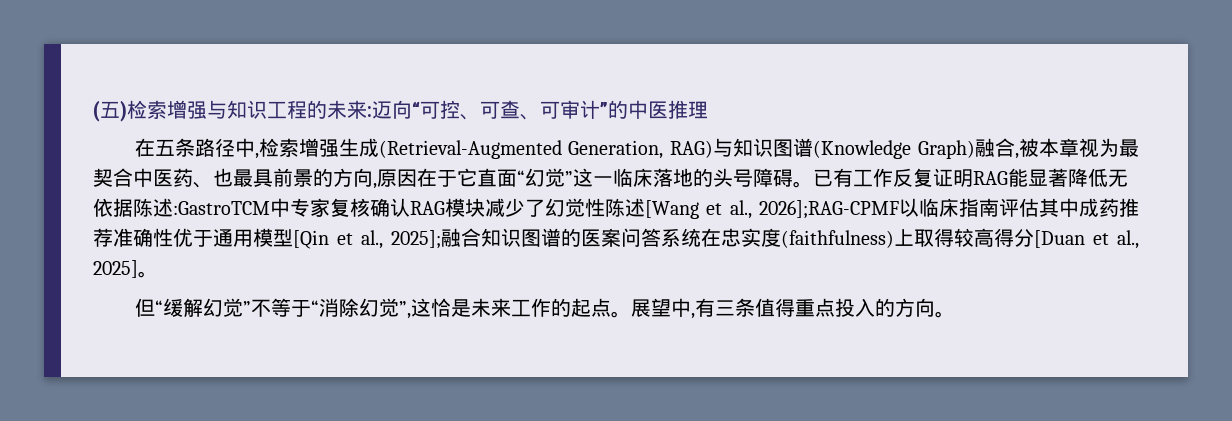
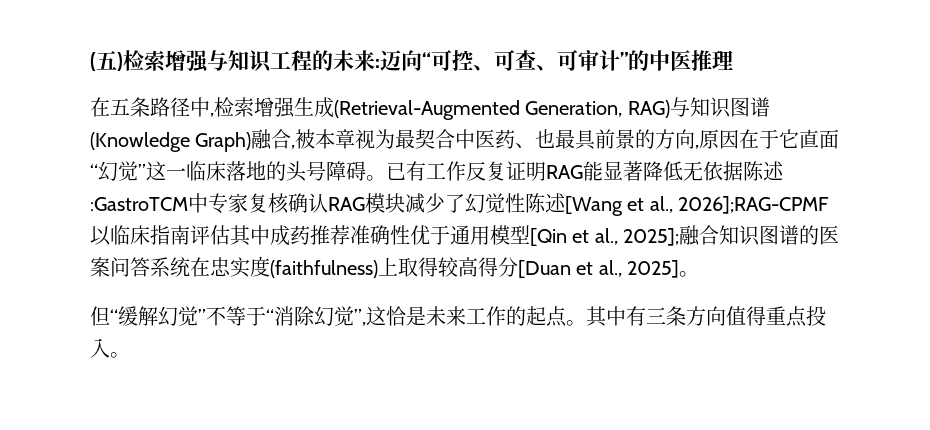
- 展望中,有三条值得重点投入的方向。
+ 其中有三条方向值得重点投入。

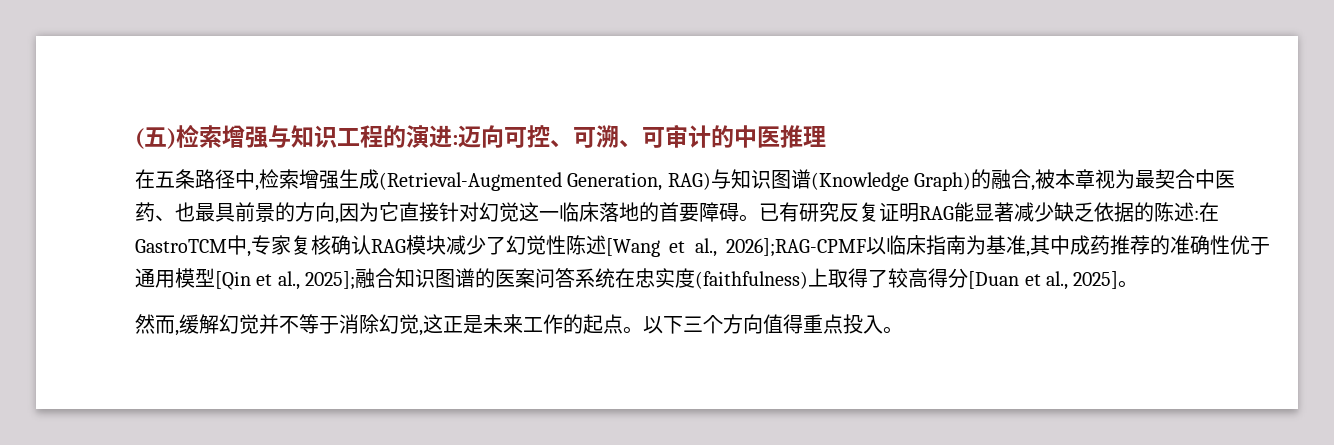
- (五)检索增强与知识工程的未来:迈向“可控、可查、可审计”的中医推理
+ (五)检索增强与知识工程的演进:迈向可控、可溯、可审计的中医推理
- 在五条路径中,检索增强生成(Retrieval-Augmented Generation, RAG)与知识图谱(Knowledge Graph)融合,被本章视为最契合中医药、也最具前景的方向,原因在于它直面“幻觉”这一临床落地的头号障碍。
+ 在五条路径中,检索增强生成(Retrieval-Augmented Generation, RAG)与知识图谱(Knowledge Graph)的融合,被本章视为最契合中医药、也最具前景的方向,因为它直接针对幻觉这一临床落地的首要障碍。
- 已有工作反复证明RAG能显著降低无依据陈述:GastroTCM中专家复核确认RAG模块减少了幻觉性陈述[Wang et al., 2026];RAG-CPMF以临床指南评估其中成药推荐准确性优于通用模型[Qin et al., 2025];融合知识图谱的医案问答系统在忠实度(faithfulness)上取得较高得分[Duan et al., 2025]。
+ 已有研究反复证明RAG能显著减少缺乏依据的陈述:在GastroTCM中,专家复核确认RAG模块减少了幻觉性陈述[Wang et al., 2026];RAG-CPMF以临床指南为基准,其中成药推荐的准确性优于通用模型[Qin et al., 2025];融合知识图谱的医案问答系统在忠实度(faithfulness)上取得了较高得分[Duan et al., 2025]。
- 但“缓解幻觉”不等于“消除幻觉”,这恰是未来工作的起点。
+ 然而,缓解幻觉并不等于消除幻觉,这正是未来工作的起点。
- 其中有三条方向值得重点投入。
+ 以下三个方向值得重点投入。

